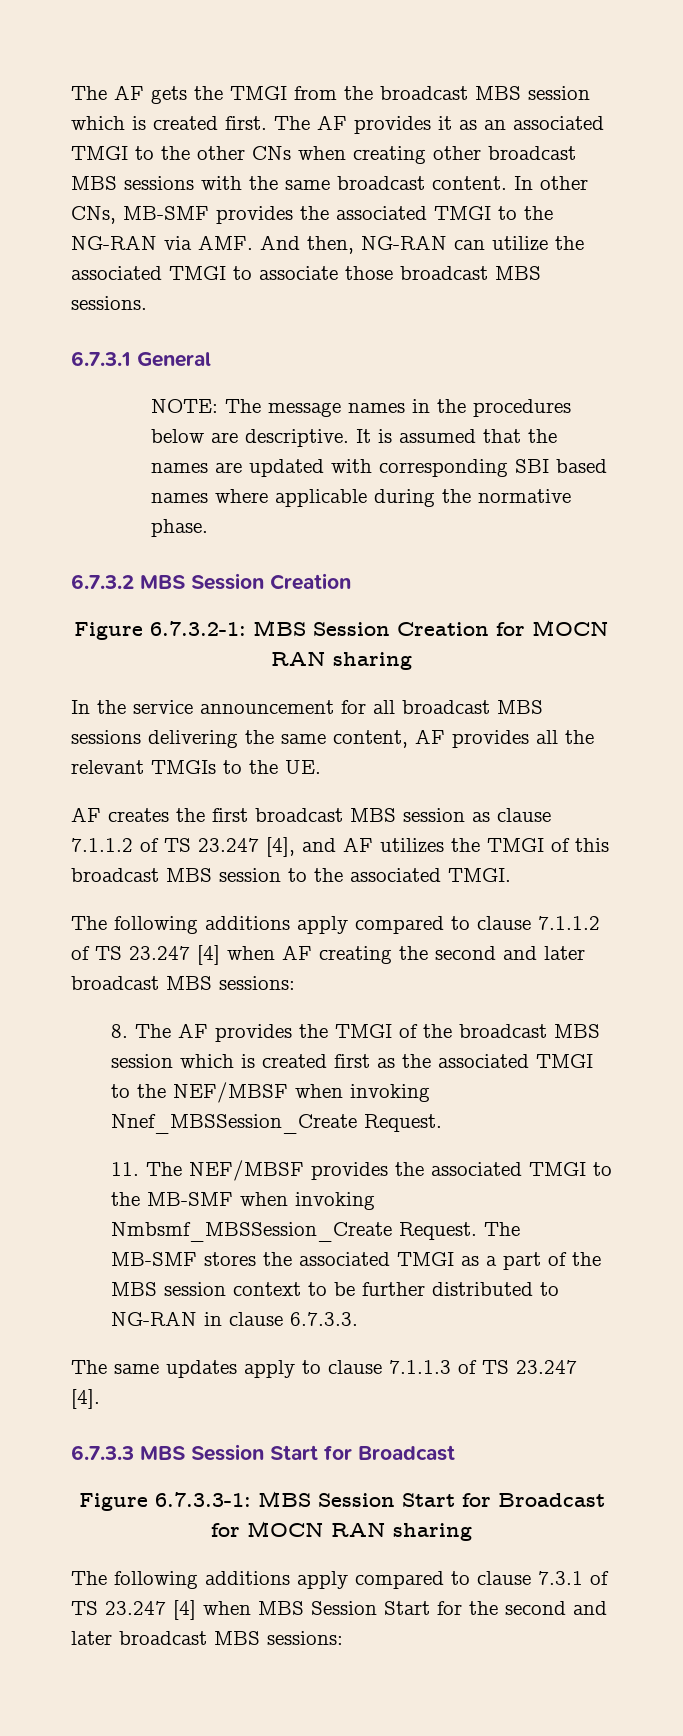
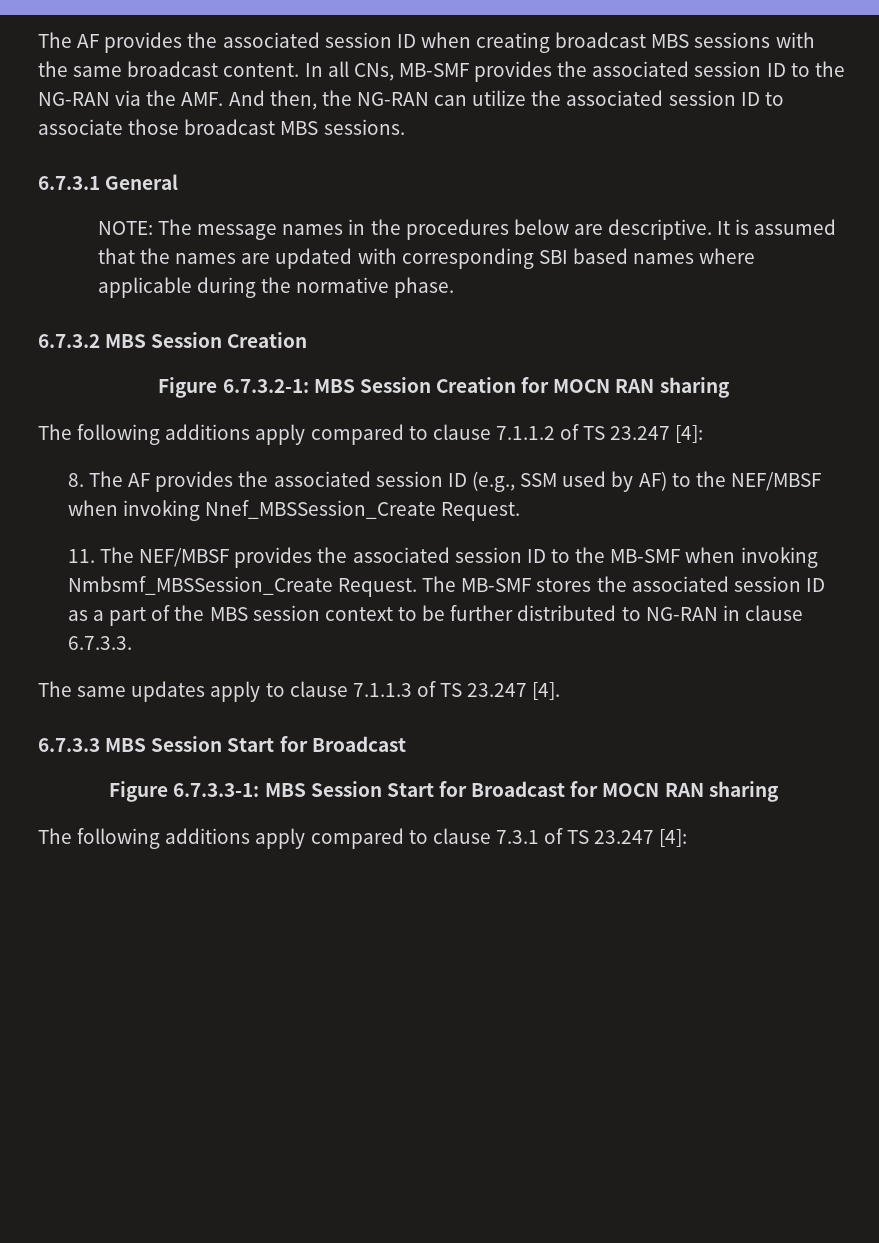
- The AF gets the TMGI from the broadcast MBS session which is created first. The AF provides it as an associated TMGI to the other CNs when creating other broadcast MBS sessions with the same broadcast content.
+ The AF provides the associated session ID when creating broadcast MBS sessions with the same broadcast content.
- In other CNs, MB-SMF provides the associated TMGI to the NG-RAN via AMF. And then, NG-RAN can utilize the associated TMGI to associate those broadcast MBS sessions.
+ In all CNs, MB-SMF provides the associated session ID to the NG-RAN via the AMF. And then, the NG-RAN can utilize the associated session ID to associate those broadcast MBS sessions.
- In the service announcement for all broadcast MBS sessions delivering the same content, AF provides all the relevant TMGIs to the UE.
- AF creates the first broadcast MBS session as clause 7.1.1.2 of TS 23.247 [4], and AF utilizes the TMGI of this broadcast MBS session to the associated TMGI.
- The following additions apply compared to clause 7.1.1.2 of TS 23.247 [4] when AF creating the second and later broadcast MBS sessions:
+ The following additions apply compared to clause 7.1.1.2 of TS 23.247 [4]:
- 8. The AF provides the TMGI of the broadcast MBS session which is created first as the associated TMGI to the NEF/MBSF when invoking Nnef_MBSSession_Create Request.
+ 8. The AF provides the associated session ID (e.g., SSM used by AF) to the NEF/MBSF when invoking Nnef_MBSSession_Create Request.
- 11. The NEF/MBSF provides the associated TMGI to the MB-SMF when invoking Nmbsmf_MBSSession_Create Request.
+ 11. The NEF/MBSF provides the associated session ID to the MB-SMF when invoking Nmbsmf_MBSSession_Create Request.
- The MB-SMF stores the associated TMGI as a part of the MBS session context to be further distributed to NG-RAN in clause 6.7.3.3.
+ The MB-SMF stores the associated session ID as a part of the MBS session context to be further distributed to NG-RAN in clause 6.7.3.3.
- The following additions apply compared to clause 7.3.1 of TS 23.247 [4] when MBS Session Start for the second and later broadcast MBS sessions:
+ The following additions apply compared to clause 7.3.1 of TS 23.247 [4]:

